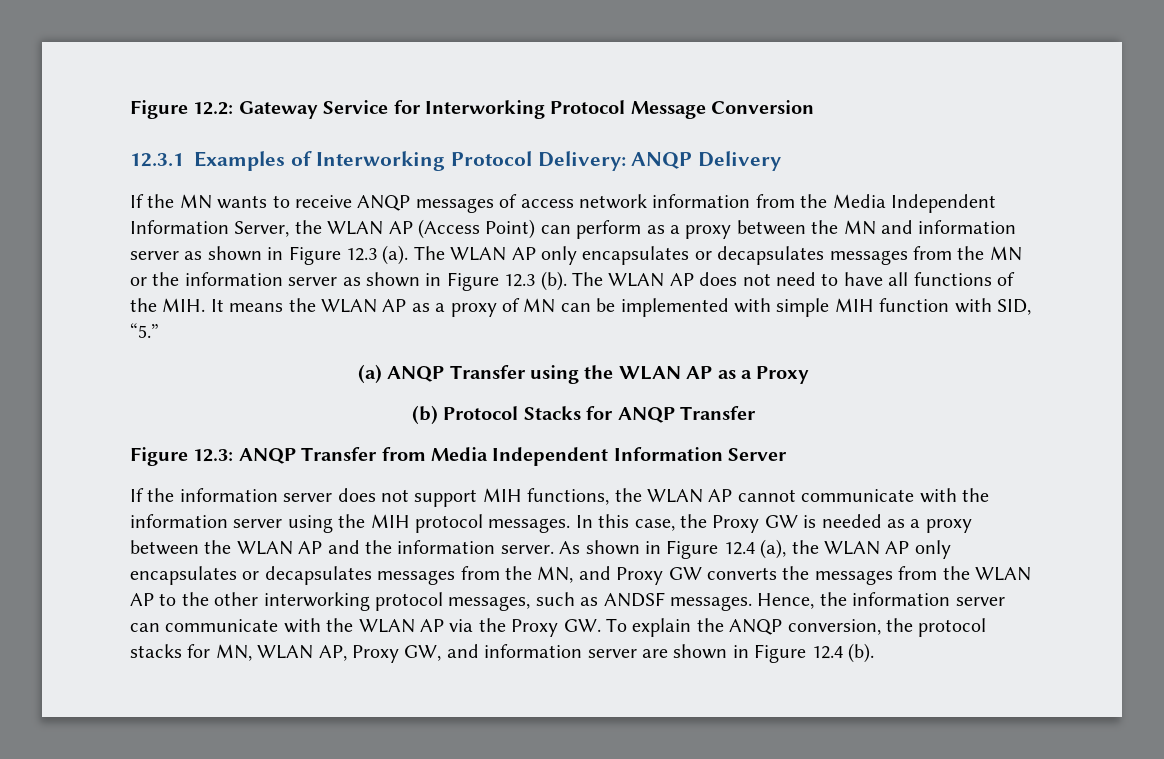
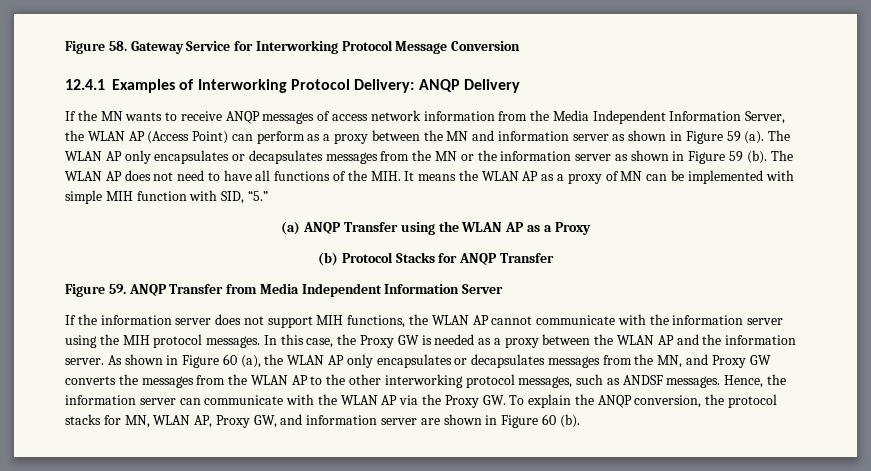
- Figure 12.2: Gateway Service for Interworking Protocol Message Conversion
+ Figure 58. Gateway Service for Interworking Protocol Message Conversion
- 12.3.1 Examples of Interworking Protocol Delivery: ANQP Delivery
+ 12.4.1 Examples of Interworking Protocol Delivery: ANQP Delivery
- If the MN wants to receive ANQP messages of access network information from the Media Independent Information Server, the WLAN AP (Access Point) can perform as a proxy between the MN and information server as shown in Figure 12.3 (a).
+ If the MN wants to receive ANQP messages of access network information from the Media Independent Information Server, the WLAN AP (Access Point) can perform as a proxy between the MN and information server as shown in Figure 59 (a).
- The WLAN AP only encapsulates or decapsulates messages from the MN or the information server as shown in Figure 12.3 (b).
+ The WLAN AP only encapsulates or decapsulates messages from the MN or the information server as shown in Figure 59 (b).
- Figure 12.3: ANQP Transfer from Media Independent Information Server
+ Figure 59. ANQP Transfer from Media Independent Information Server
- As shown in Figure 12.4 (a), the WLAN AP only encapsulates or decapsulates messages from the MN, and Proxy GW converts the messages from the WLAN AP to the other interworking protocol messages, such as ANDSF messages.
+ As shown in Figure 60 (a), the WLAN AP only encapsulates or decapsulates messages from the MN, and Proxy GW converts the messages from the WLAN AP to the other interworking protocol messages, such as ANDSF messages.
- Hence, the information server can communicate with the WLAN AP via the Proxy GW. To explain the ANQP conversion, the protocol stacks for MN, WLAN AP, Proxy GW, and information server are shown in Figure 12.4 (b).
+ Hence, the information server can communicate with the WLAN AP via the Proxy GW. To explain the ANQP conversion, the protocol stacks for MN, WLAN AP, Proxy GW, and information server are shown in Figure 60 (b).

